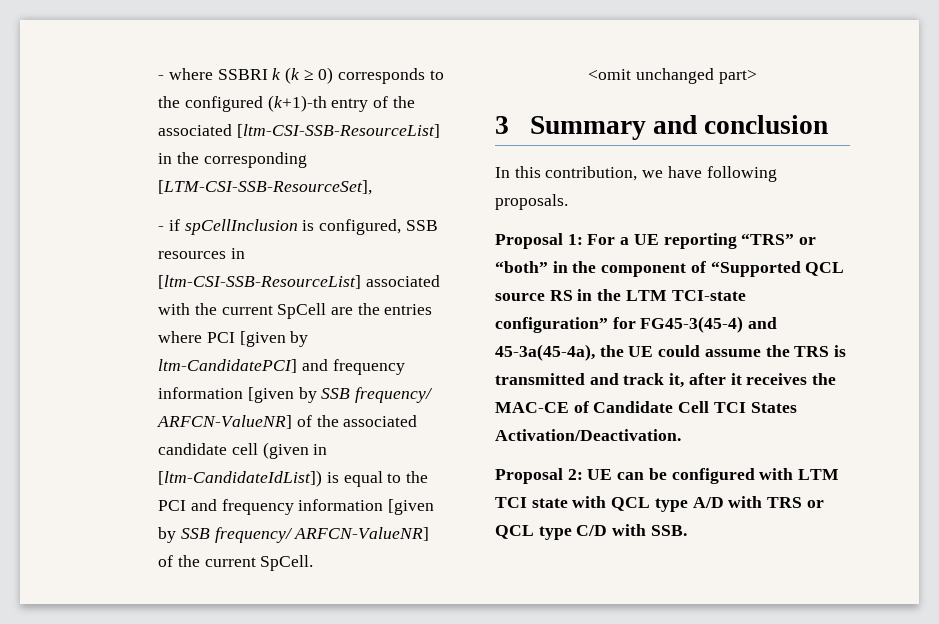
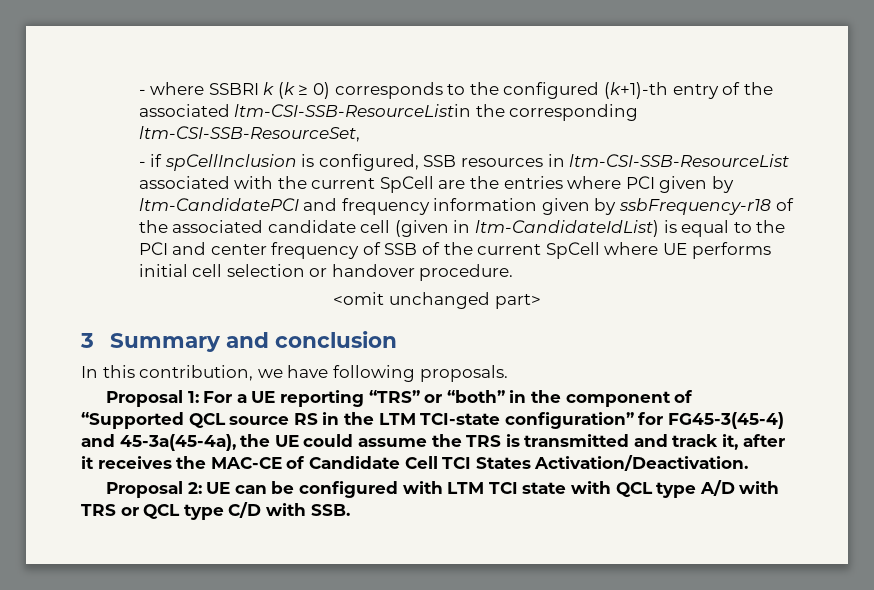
- - where SSBRI k (k ≥ 0) corresponds to the configured (k+1)-th entry of the associated [ltm-CSI-SSB-ResourceList] in the corresponding [LTM-CSI-SSB-ResourceSet],
+ - where SSBRI k (k ≥ 0) corresponds to the configured (k+1)-th entry of the associated ltm-CSI-SSB-ResourceListin the corresponding ltm-CSI-SSB-ResourceSet,
- - if spCellInclusion is configured, SSB resources in [ltm-CSI-SSB-ResourceList] associated with the current SpCell are the entries where PCI [given by ltm-CandidatePCI] and frequency information [given by SSB frequency/ ARFCN-ValueNR] of the associated candidate cell (given in [ltm-CandidateIdList]) is equal to the PCI and frequency information [given by SSB frequency/ ARFCN-ValueNR] of the current SpCell.
+ - if spCellInclusion is configured, SSB resources in ltm-CSI-SSB-ResourceList associated with the current SpCell are the entries where PCI given by ltm-CandidatePCI and frequency information given by ssbFrequency-r18 of the associated candidate cell (given in ltm-CandidateIdList) is equal to the PCI and center frequency of SSB of the current SpCell where UE performs initial cell selection or handover procedure.

